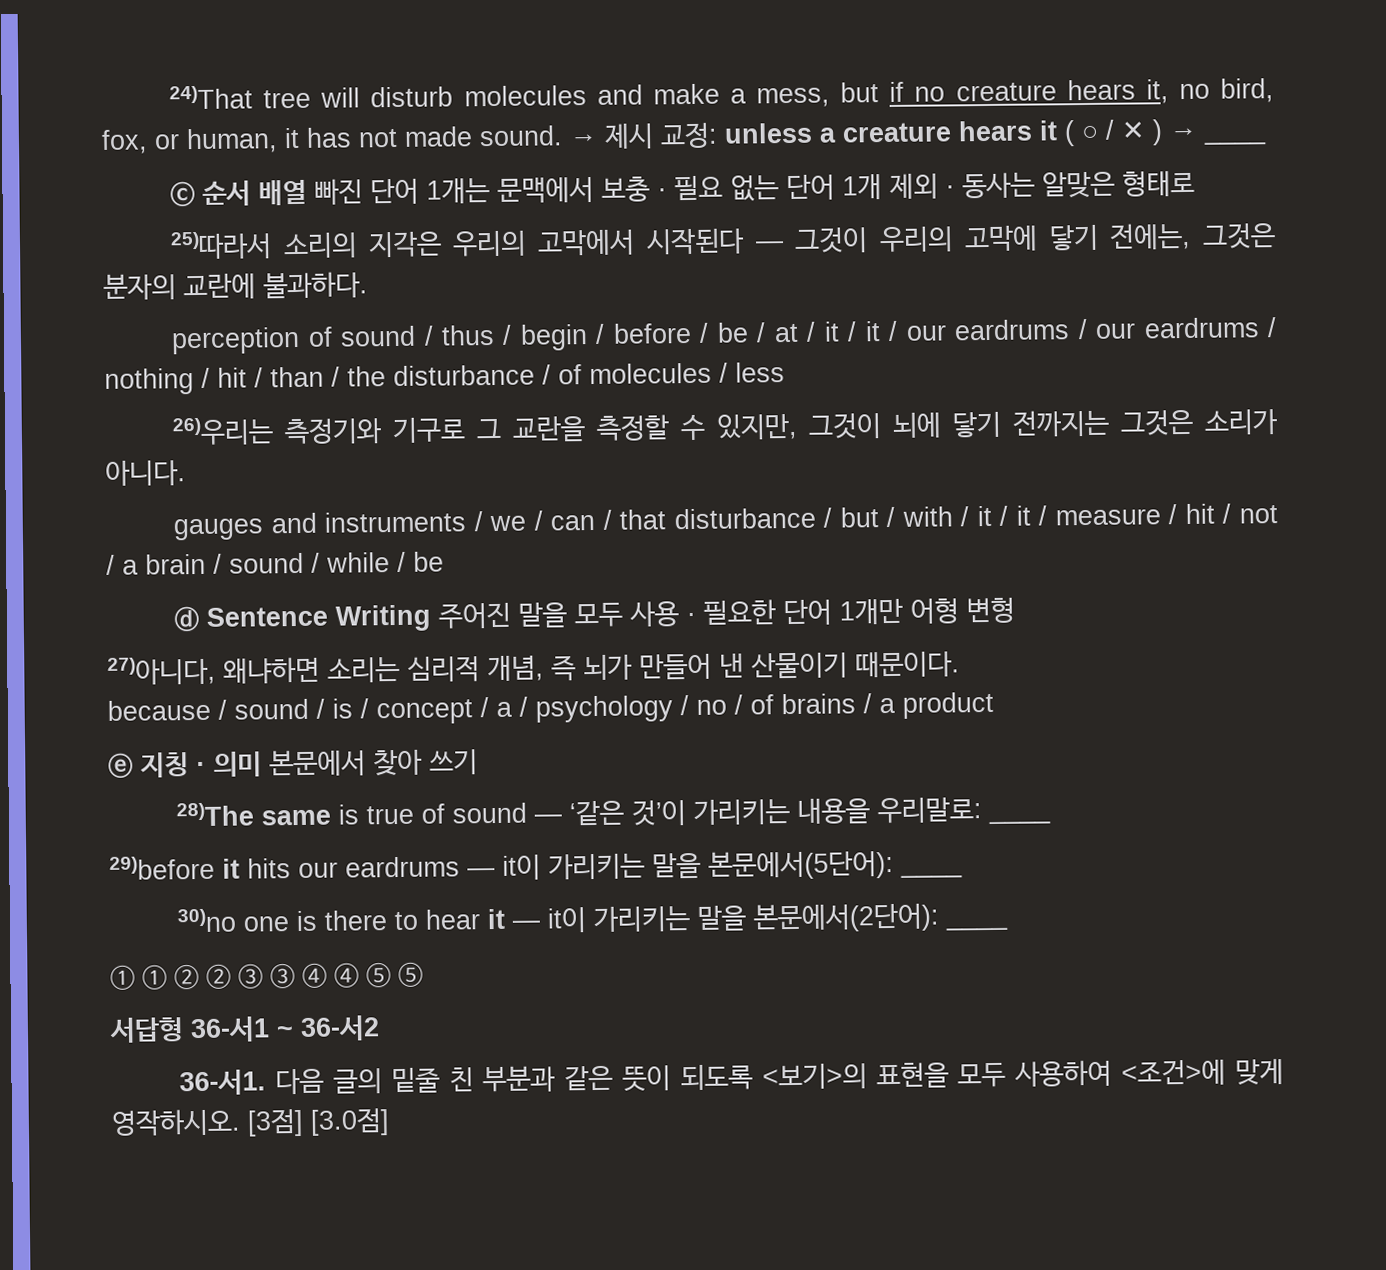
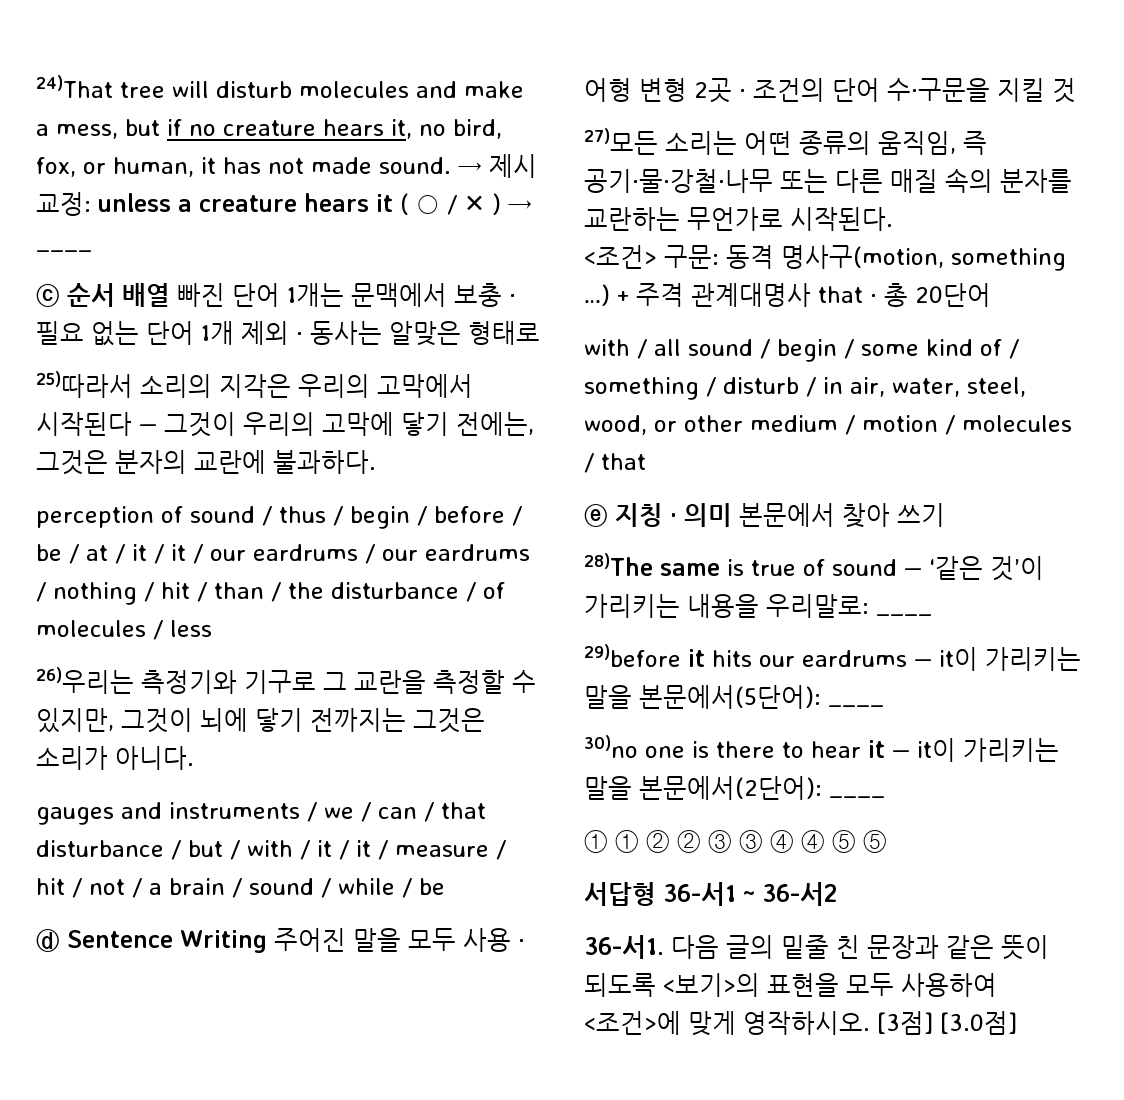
- ⓓ Sentence Writing 주어진 말을 모두 사용 · 필요한 단어 1개만 어형 변형
- 27)아니다, 왜냐하면 소리는 심리적 개념, 즉 뇌가 만들어 낸 산물이기 때문이다.
- because / sound / is / concept / a / psychology / no / of brains / a product
+ ⓓ Sentence Writing 주어진 말을 모두 사용 · 어형 변형 2곳 · 조건의 단어 수·구문을 지킬 것
+ 27)모든 소리는 어떤 종류의 움직임, 즉 공기·물·강철·나무 또는 다른 매질 속의 분자를 교란하는 무언가로 시작된다.
+ <조건> 구문: 동격 명사구(motion, something …) + 주격 관계대명사 that · 총 20단어
+ with / all sound / begin / some kind of / something / disturb / in air, water, steel, wood, or other medium / motion / molecules / that
- 다음 글의 밑줄 친 부분과 같은 뜻이 되도록 <보기>의 표현을 모두 사용하여 <조건>에 맞게 영작하시오.
+ 다음 글의 밑줄 친 문장과 같은 뜻이 되도록 <보기>의 표현을 모두 사용하여 <조건>에 맞게 영작하시오.

